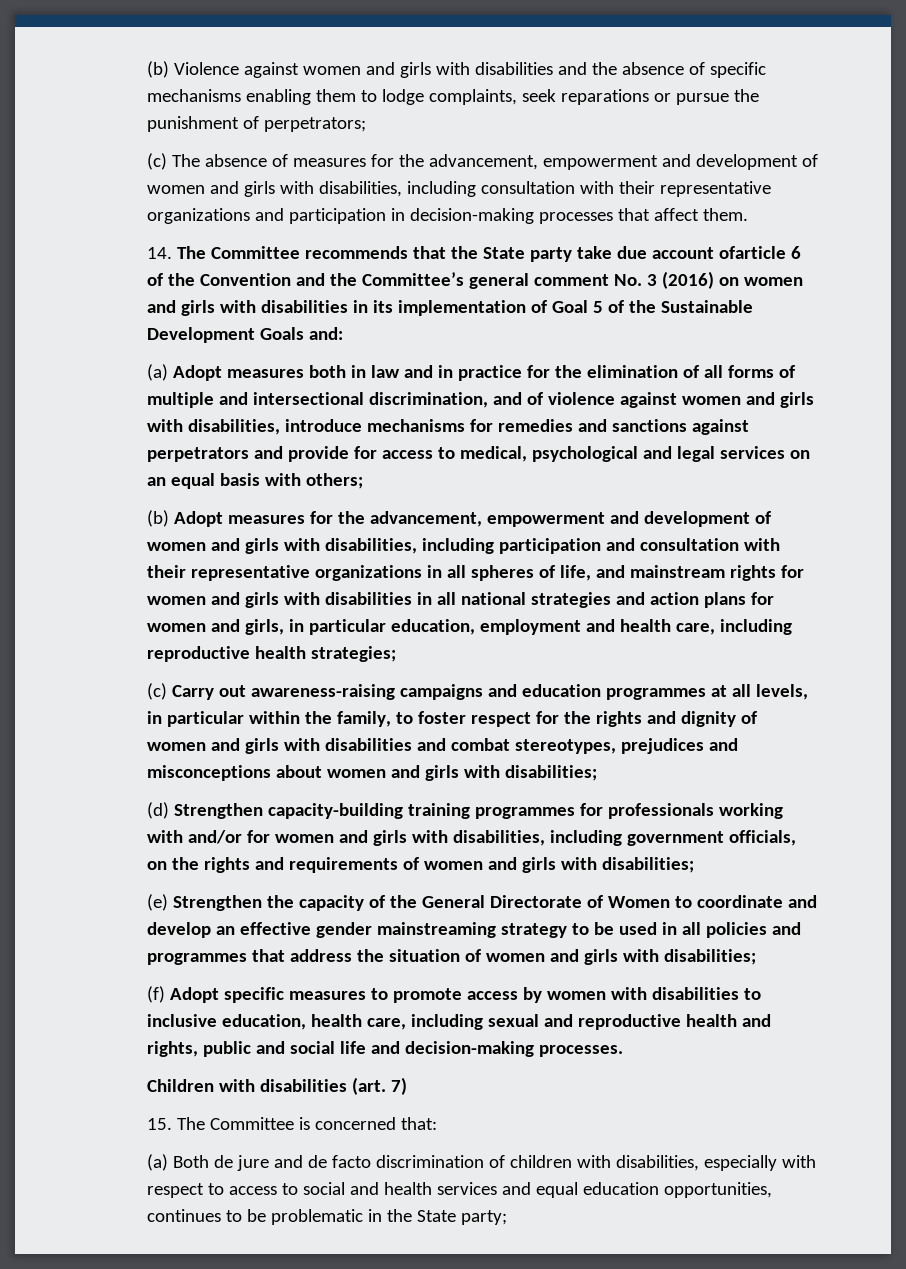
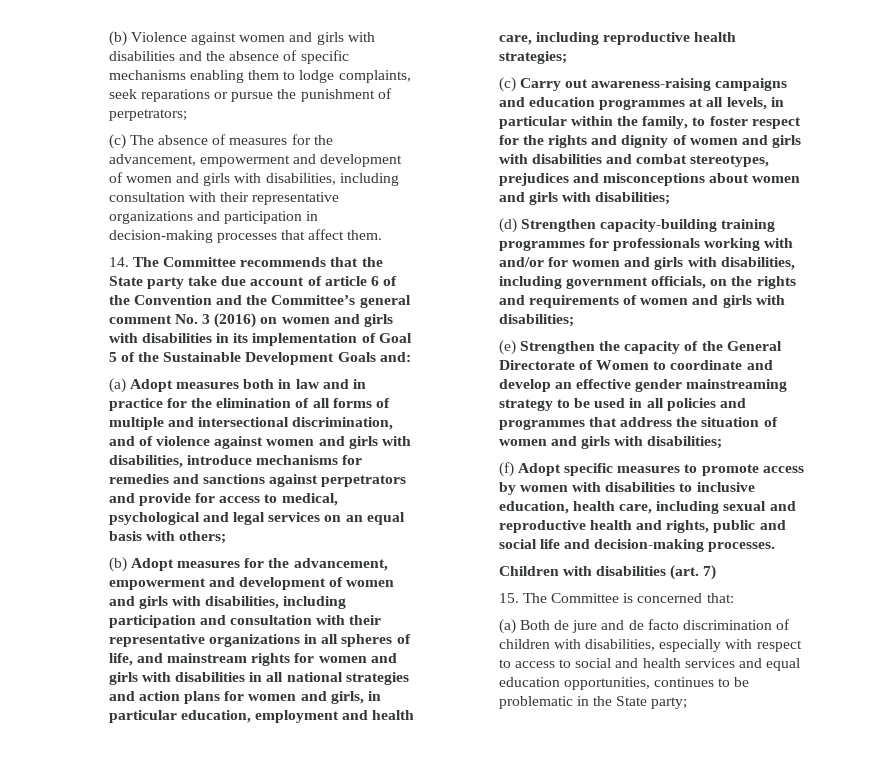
- 14. The Committee recommends that the State party take due account ofarticle 6 of the Convention and the Committee’s general comment No. 3 (2016) on women and girls with disabilities in its implementation of Goal 5 of the Sustainable Development Goals and:
+ 14. The Committee recommends that the State party take due account of article 6 of the Convention and the Committee’s general comment No. 3 (2016) on women and girls with disabilities in its implementation of Goal 5 of the Sustainable Development Goals and:

